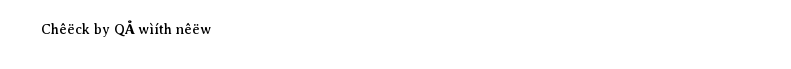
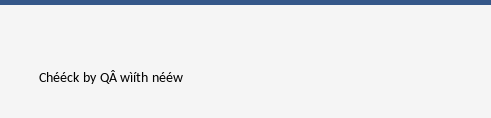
- Chêëck by QÅ wìíth nêëw
+ Chééck by QÂ wìíth nééw

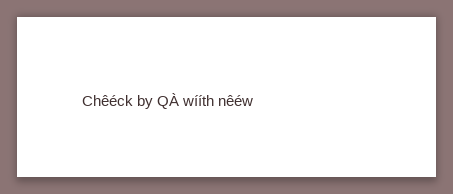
- Chééck by QÂ wìíth nééw
+ Chêéck by QÀ wííth nêéw

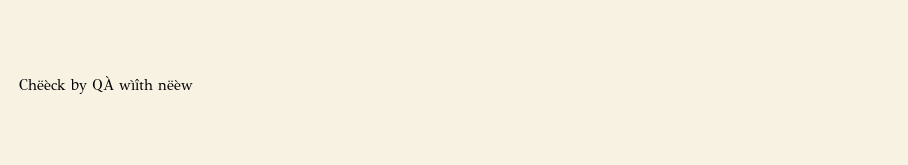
- Chêéck by QÀ wííth nêéw
+ Chëèck by QÀ wìîth nëèw

